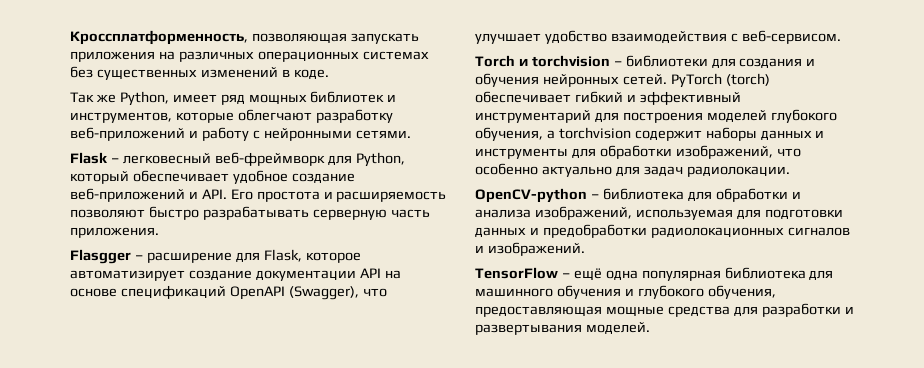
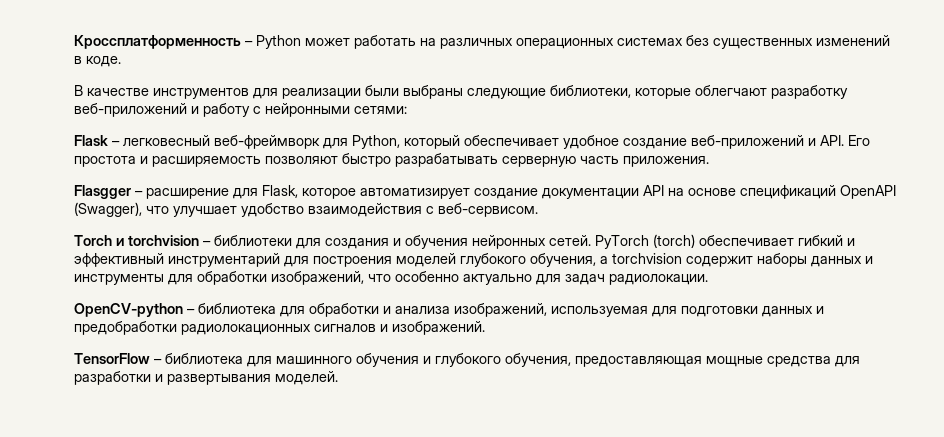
- Кроссплатформенность, позволяющая запускать приложения на различных операционных системах без существенных изменений в коде.
+ Кроссплатформенность – Python может работать на различных операционных системах без существенных изменений в коде.
- Так же Python, имеет ряд мощных библиотек и инструментов, которые облегчают разработку веб-приложений и работу с нейронными сетями.
+ В качестве инструментов для реализации были выбраны следующие библиотеки, которые облегчают разработку веб-приложений и работу с нейронными сетями:
- TensorFlow – ещё одна популярная библиотека для машинного обучения и глубокого обучения, предоставляющая мощные средства для разработки и развертывания моделей.
+ TensorFlow – библиотека для машинного обучения и глубокого обучения, предоставляющая мощные средства для разработки и развертывания моделей.

